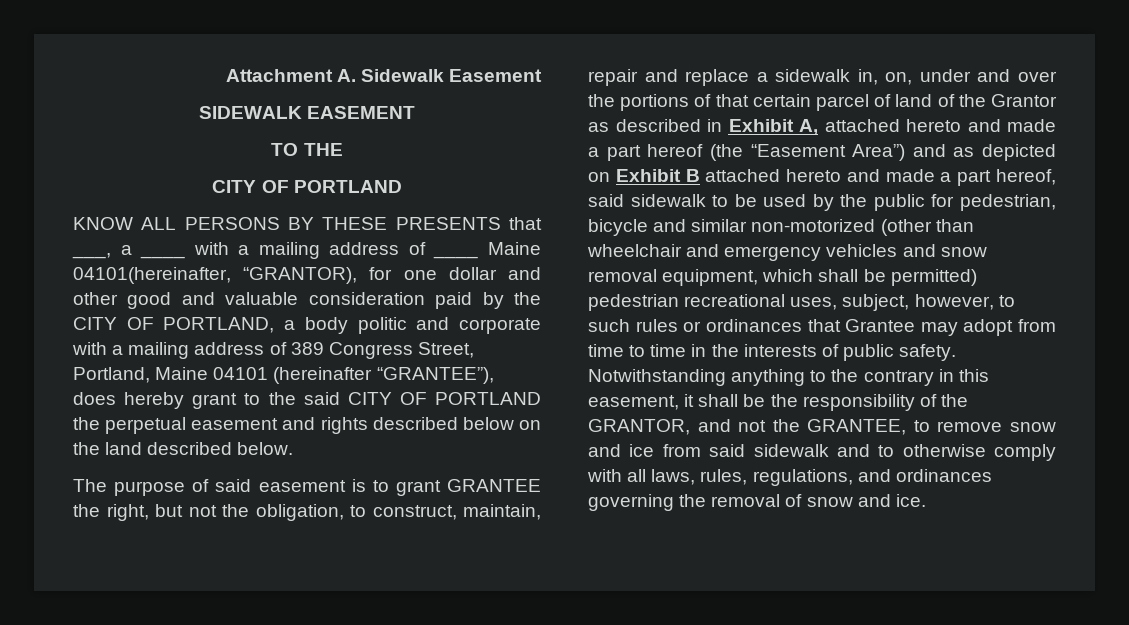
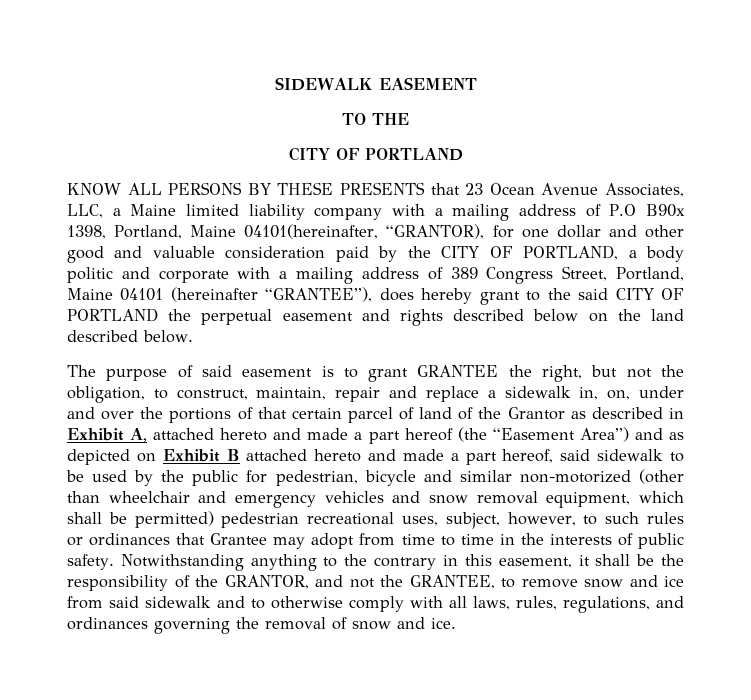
- Attachment A. Sidewalk Easement
- KNOW ALL PERSONS BY THESE PRESENTS that ___, a ____ with a mailing address of ____ Maine 04101(hereinafter, “GRANTOR), for one dollar and other good and valuable consideration paid by the CITY OF PORTLAND, a body politic and corporate with a mailing address of 389 Congress Street, Portland, Maine 04101 (hereinafter “GRANTEE”), does hereby grant to the said CITY OF PORTLAND the perpetual easement and rights described below on the land described below.
+ KNOW ALL PERSONS BY THESE PRESENTS that 23 Ocean Avenue Associates, LLC, a Maine limited liability company with a mailing address of P.O B90x 1398, Portland, Maine 04101(hereinafter, “GRANTOR), for one dollar and other good and valuable consideration paid by the CITY OF PORTLAND, a body politic and corporate with a mailing address of 389 Congress Street, Portland, Maine 04101 (hereinafter “GRANTEE”), does hereby grant to the said CITY OF PORTLAND the perpetual easement and rights described below on the land described below.

